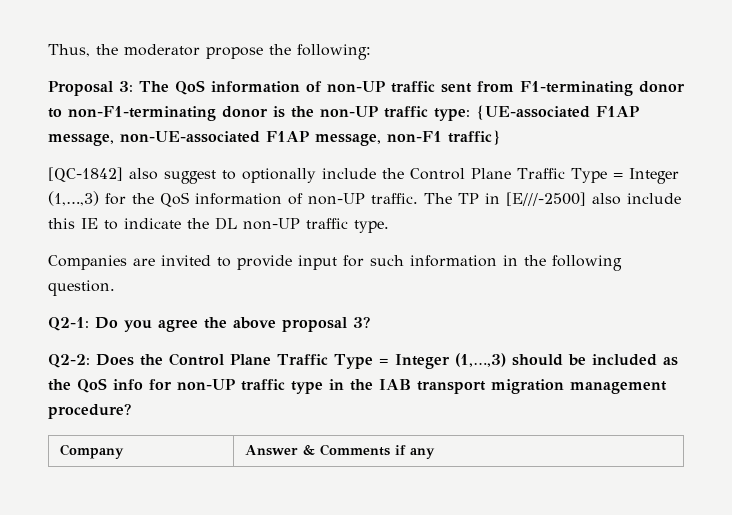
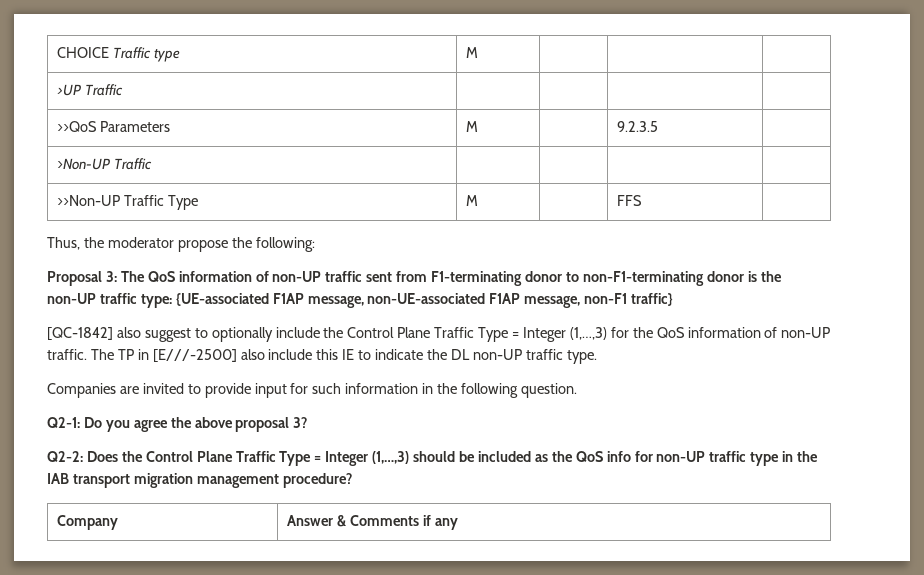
+ CHOICE Traffic type | M | | |
+ >UP Traffic | | | |
+ >>QoS Parameters | M | | 9.2.3.5 |
+ >Non-UP Traffic | | | |
+ >>Non-UP Traffic Type | M | | FFS |

